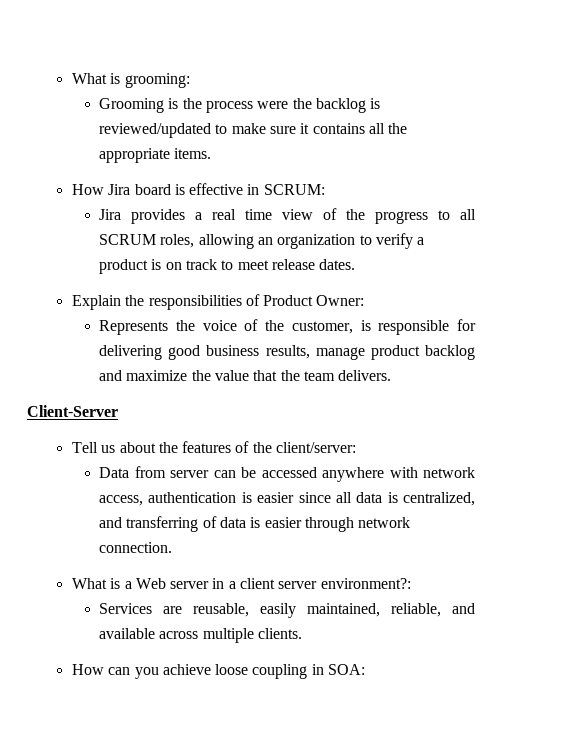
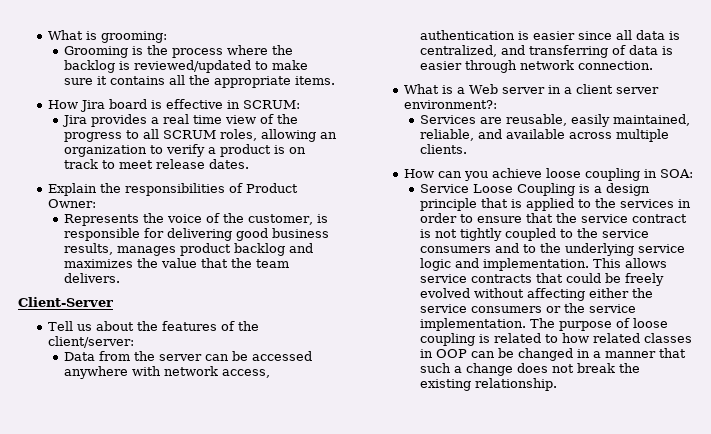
- Grooming is the process were the backlog is reviewed/updated to make sure it contains all the appropriate items.
+ Grooming is the process where the backlog is reviewed/updated to make sure it contains all the appropriate items.
- Represents the voice of the customer, is responsible for delivering good business results, manage product backlog and maximize the value that the team delivers.
+ Represents the voice of the customer, is responsible for delivering good business results, manages product backlog and maximizes the value that the team delivers.
- Data from server can be accessed anywhere with network access, authentication is easier since all data is centralized, and transferring of data is easier through network connection.
+ Data from the server can be accessed anywhere with network access, authentication is easier since all data is centralized, and transferring of data is easier through network connection.
+ Service Loose Coupling is a design principle that is applied to the services in order to ensure that the service contract is not tightly coupled to the service consumers and to the underlying service logic and implementation. This allows service contracts that could be freely evolved without affecting either the service consumers or the service implementation. The purpose of loose coupling is related to how related classes in OOP can be changed in a manner that such a change does not break the existing relationship.

